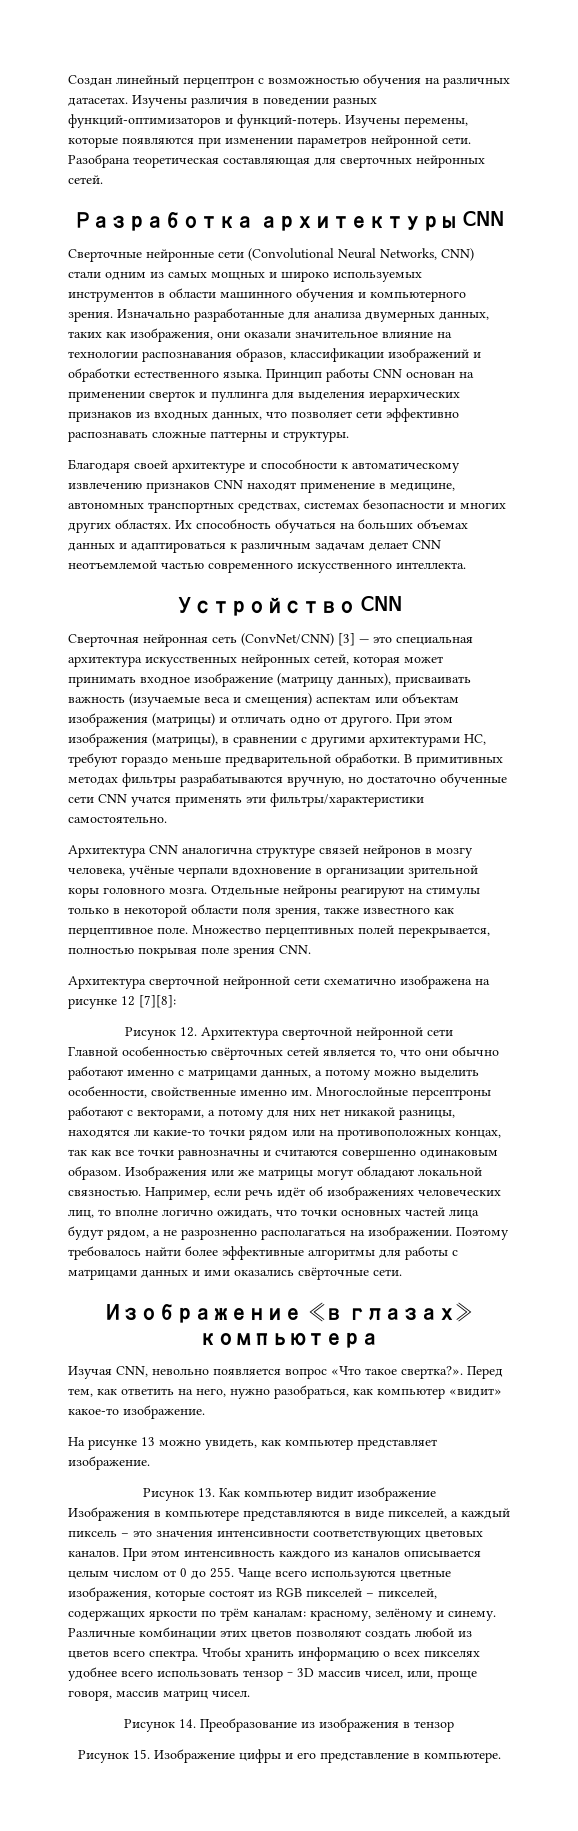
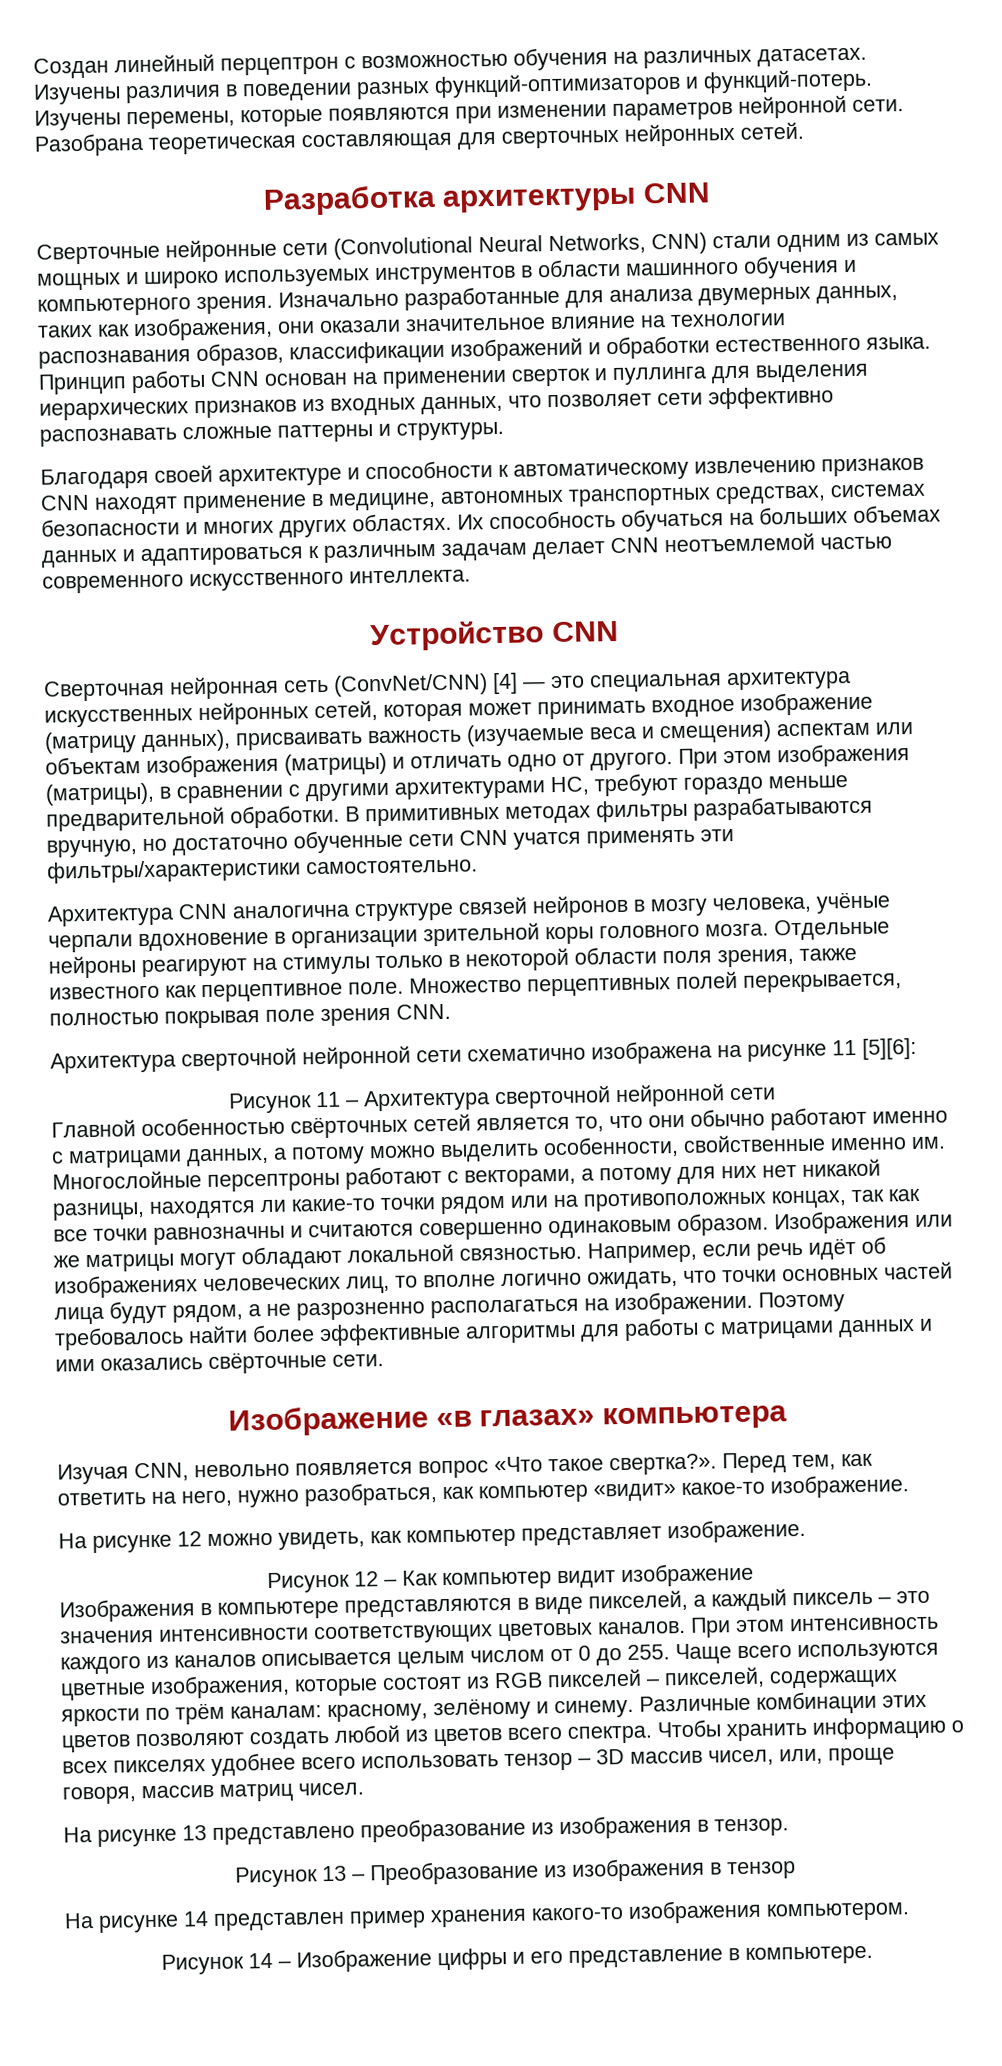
- Сверточная нейронная сеть (ConvNet/CNN) [3] — это специальная архитектура искусственных нейронных сетей, которая может принимать входное изображение (матрицу данных), присваивать важность (изучаемые веса и смещения) аспектам или объектам изображения (матрицы) и отличать одно от другого.
+ Сверточная нейронная сеть (ConvNet/CNN) [4] — это специальная архитектура искусственных нейронных сетей, которая может принимать входное изображение (матрицу данных), присваивать важность (изучаемые веса и смещения) аспектам или объектам изображения (матрицы) и отличать одно от другого.
- Архитектура сверточной нейронной сети схематично изображена на рисунке 12 [7][8]:
- Рисунок 12. Архитектура сверточной нейронной сети
+ Архитектура сверточной нейронной сети схематично изображена на рисунке 11 [5][6]:
+ Рисунок 11 – Архитектура сверточной нейронной сети
- На рисунке 13 можно увидеть, как компьютер представляет изображение.
+ На рисунке 12 можно увидеть, как компьютер представляет изображение.
- Рисунок 13. Как компьютер видит изображение
+ Рисунок 12 – Как компьютер видит изображение
- Рисунок 14. Преобразование из изображения в тензор
+ На рисунке 13 представлено преобразование из изображения в тензор.
+ Рисунок 13 – Преобразование из изображения в тензор
- Рисунок 15. Изображение цифры и его представление в компьютере.
+ На рисунке 14 представлен пример хранения какого-то изображения компьютером.
+ Рисунок 14 – Изображение цифры и его представление в компьютере.

